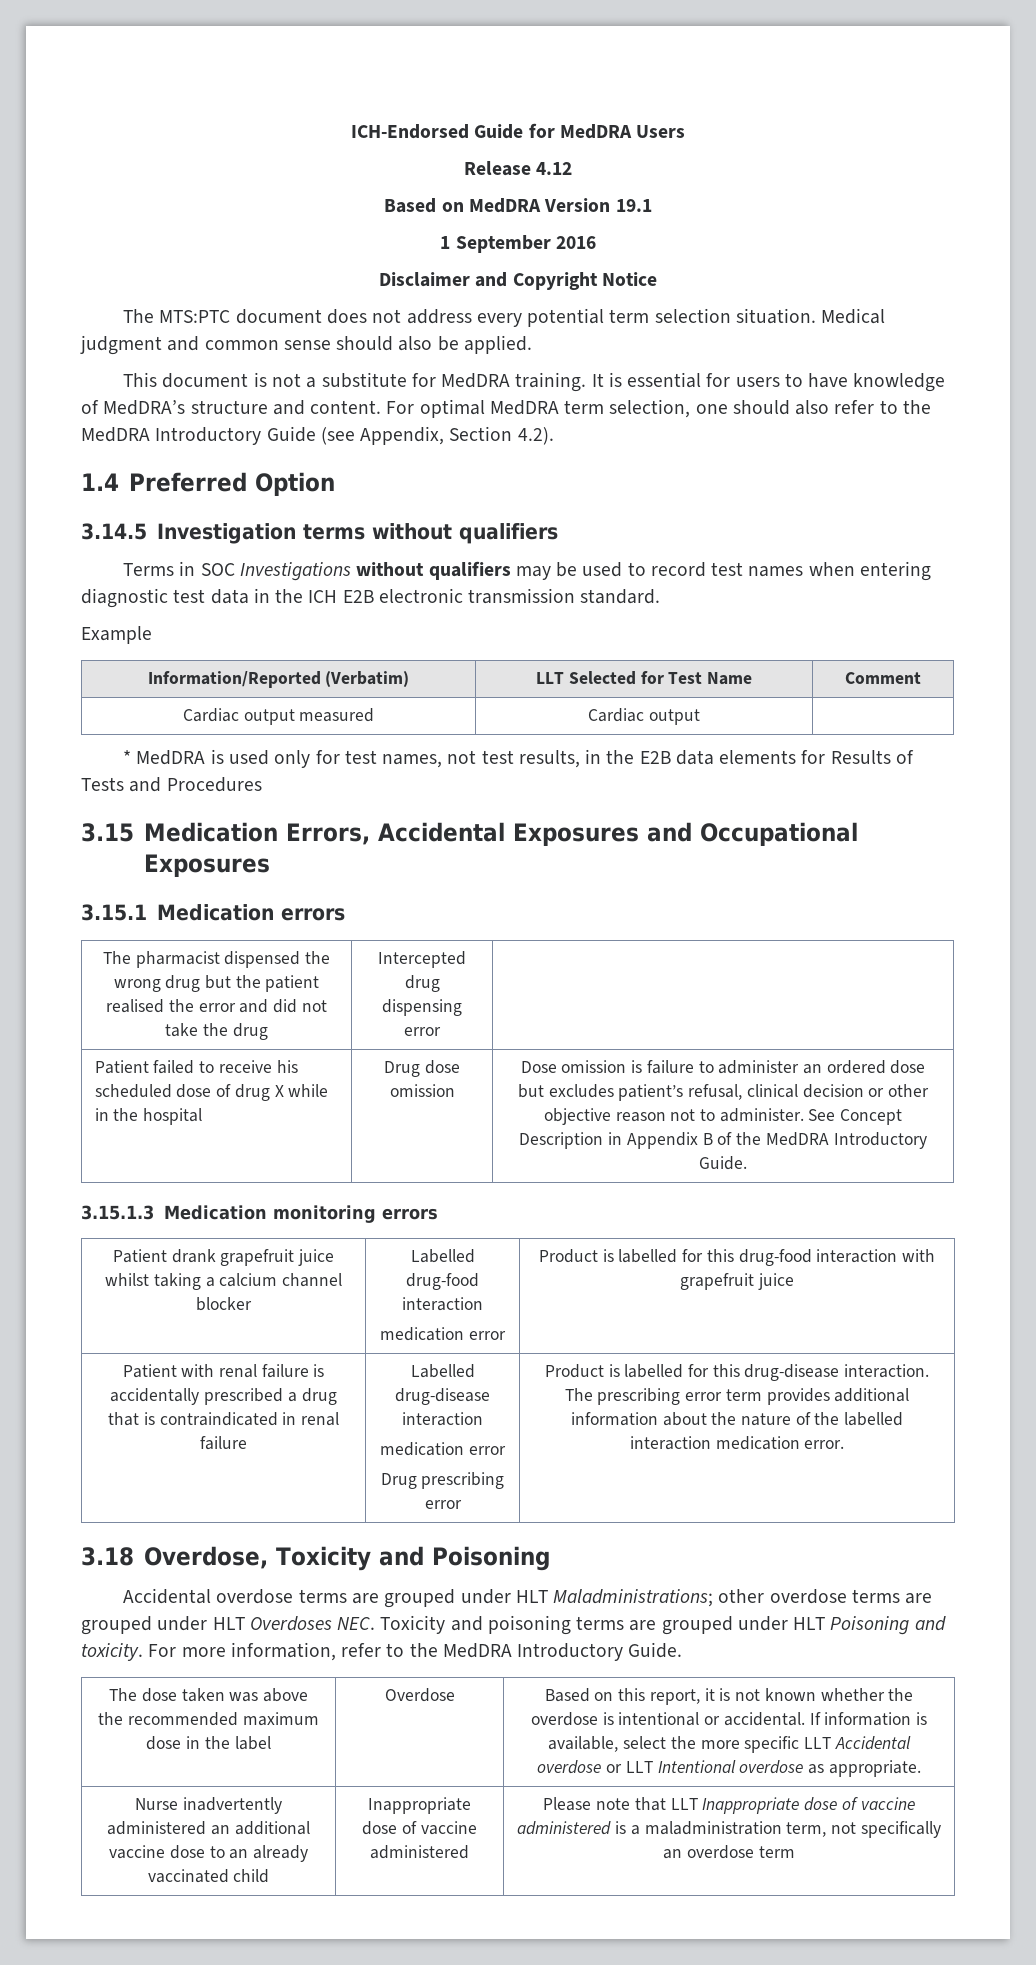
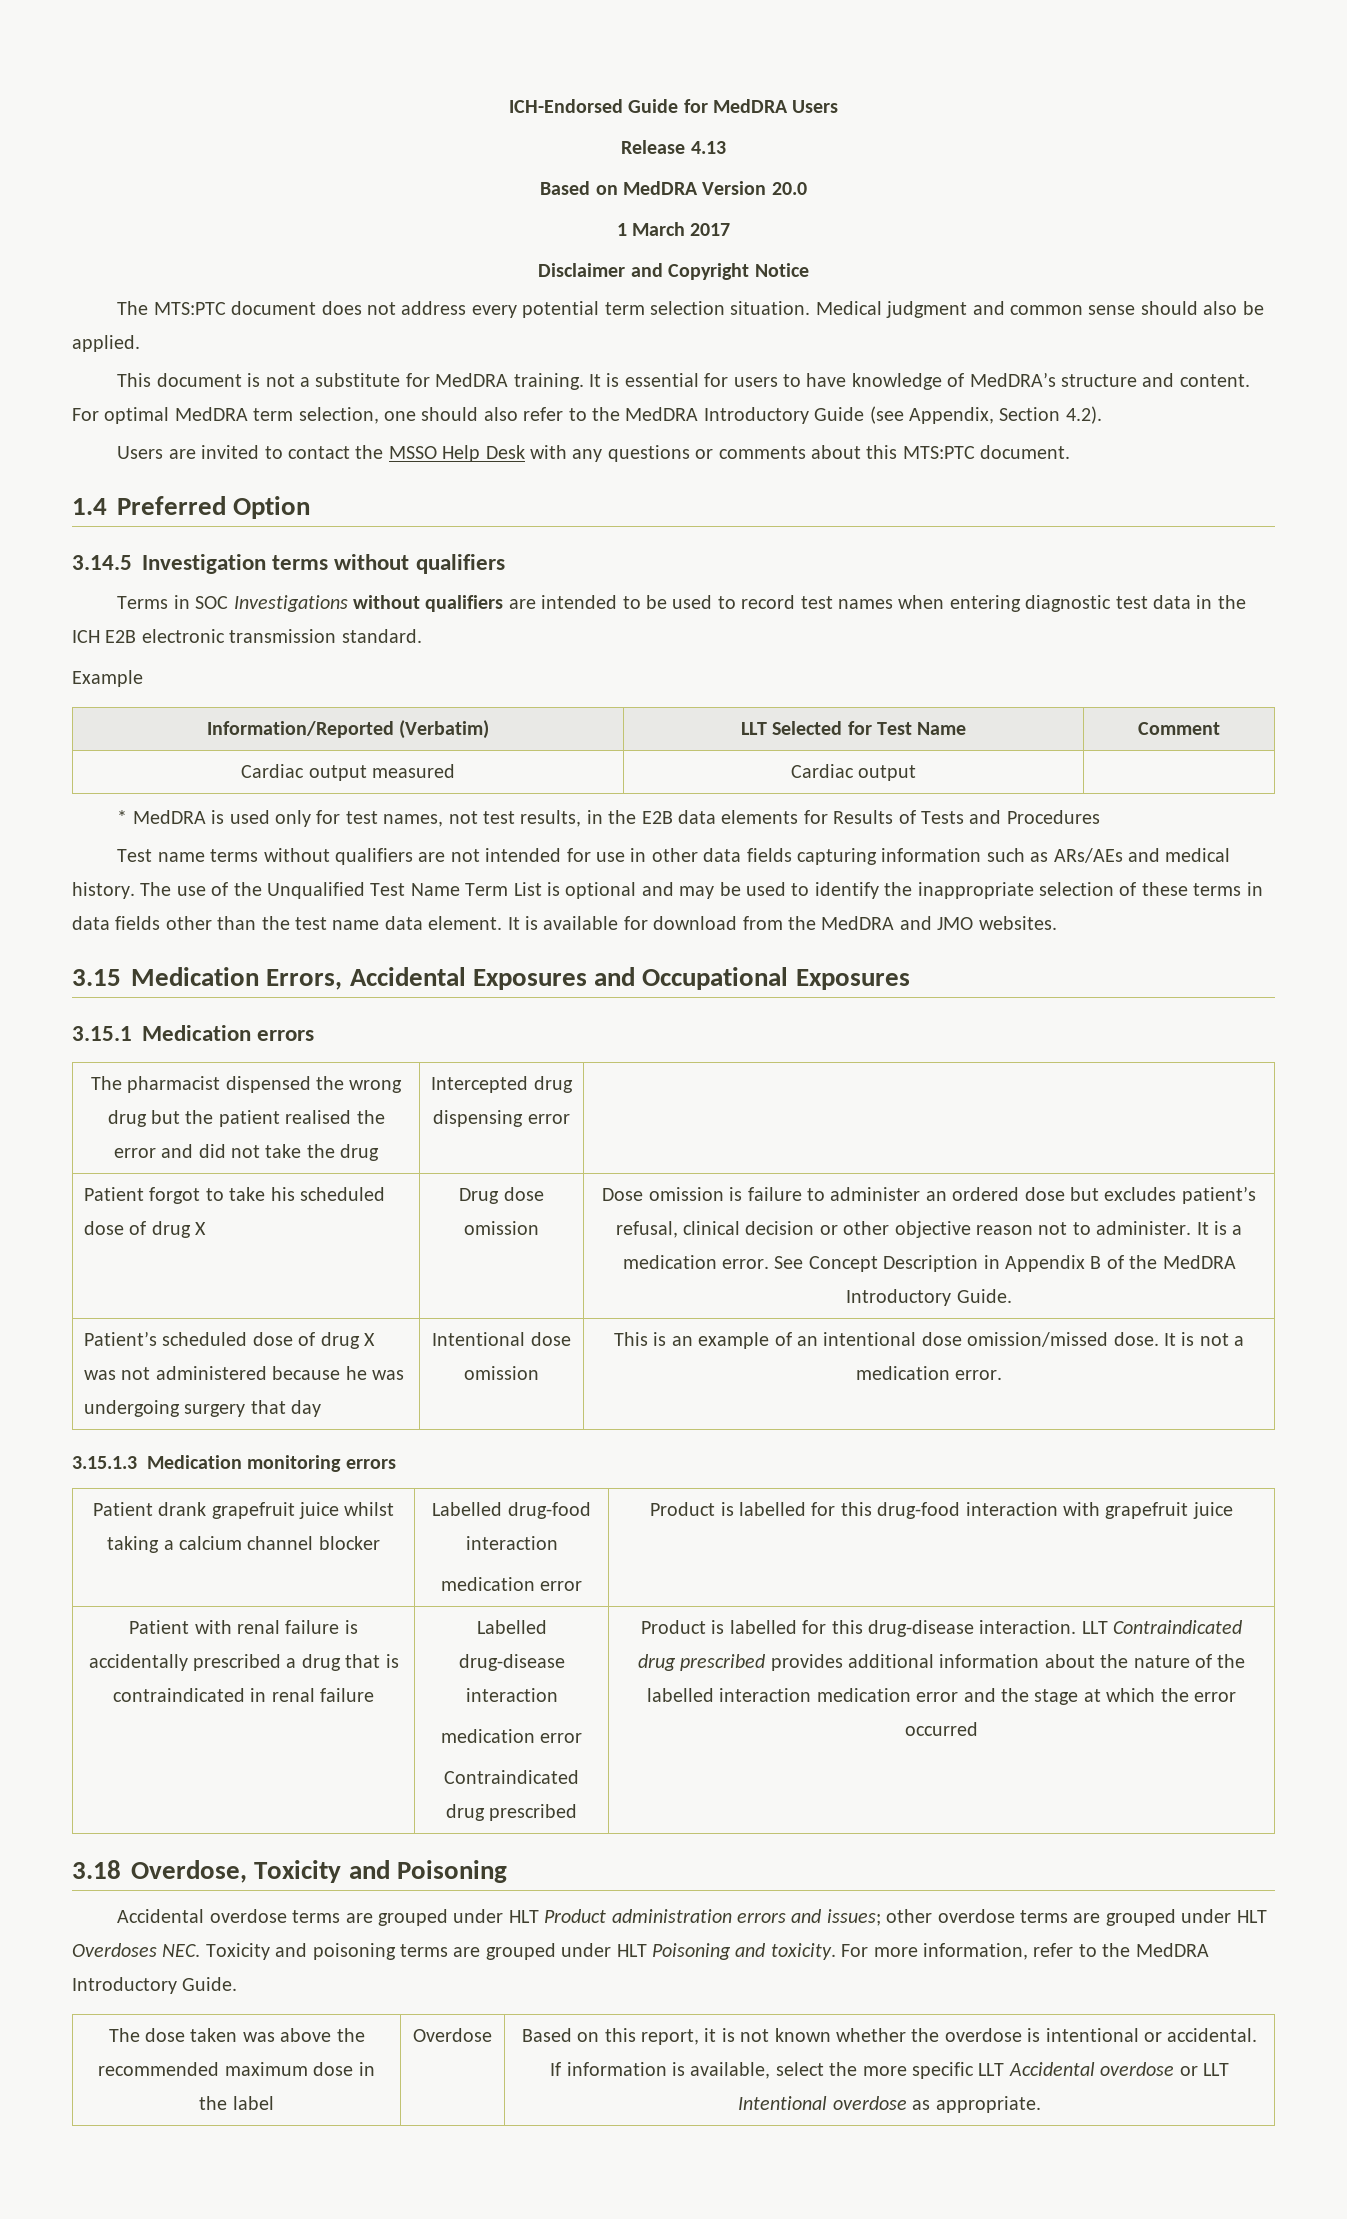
- Release 4.12
+ Release 4.13
- Based on MedDRA Version 19.1
- 1 September 2016
+ Based on MedDRA Version 20.0
+ 1 March 2017
+ Users are invited to contact the MSSO Help Desk with any questions or comments about this MTS:PTC document.
- Terms in SOC Investigations without qualifiers may be used to record test names when entering diagnostic test data in the ICH E2B electronic transmission standard.
+ Terms in SOC Investigations without qualifiers are intended to be used to record test names when entering diagnostic test data in the ICH E2B electronic transmission standard.
+ Test name terms without qualifiers are not intended for use in other data fields capturing information such as ARs/AEs and medical history. The use of the Unqualified Test Name Term List is optional and may be used to identify the inappropriate selection of these terms in data fields other than the test name data element. It is available for download from the MedDRA and JMO websites.
- Patient failed to receive his scheduled dose of drug X while in the hospital
+ Patient forgot to take his scheduled dose of drug X
+ It is a medication error.
+ Patient’s scheduled dose of drug X was not administered because he was undergoing surgery that day | Intentional dose omission | This is an example of an intentional dose omission/missed dose. It is not a medication error.
  Labelled drug-disease interaction
  medication error
- Drug prescribing error
+ Contraindicated drug prescribed
- The prescribing error term provides additional information about the nature of the labelled interaction medication error.
+ LLT Contraindicated drug prescribed provides additional information about the nature of the labelled interaction medication error and the stage at which the error occurred
- Accidental overdose terms are grouped under HLT Maladministrations; other overdose terms are grouped under HLT Overdoses NEC. Toxicity and poisoning terms are grouped under HLT Poisoning and toxicity.
+ Accidental overdose terms are grouped under HLT Product administration errors and issues; other overdose terms are grouped under HLT Overdoses NEC. Toxicity and poisoning terms are grouped under HLT Poisoning and toxicity.
- Nurse inadvertently administered an additional vaccine dose to an already vaccinated child | Inappropriate dose of vaccine administered | Please note that LLT Inappropriate dose of vaccine administered is a maladministration term, not specifically an overdose term

